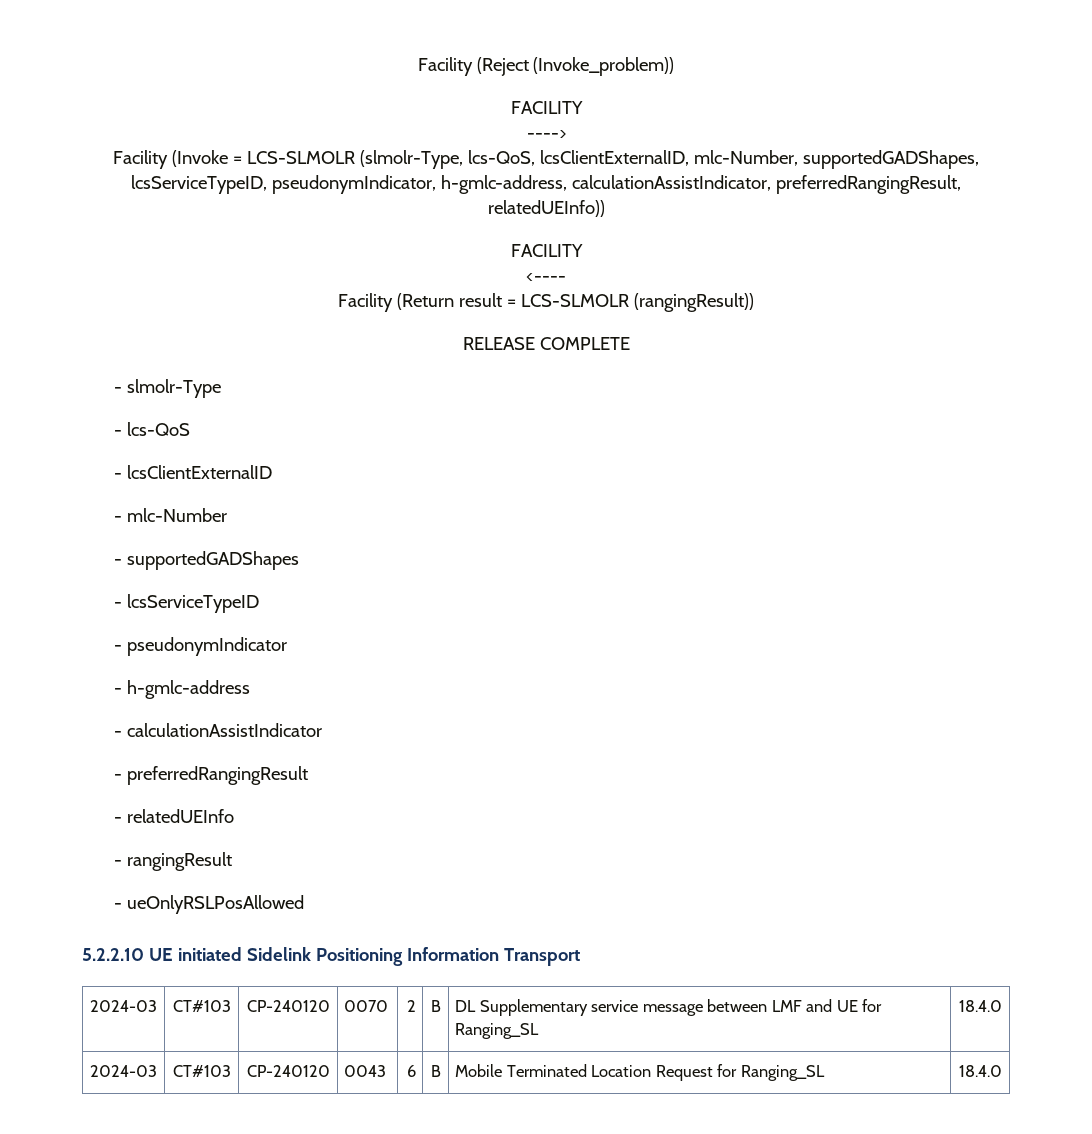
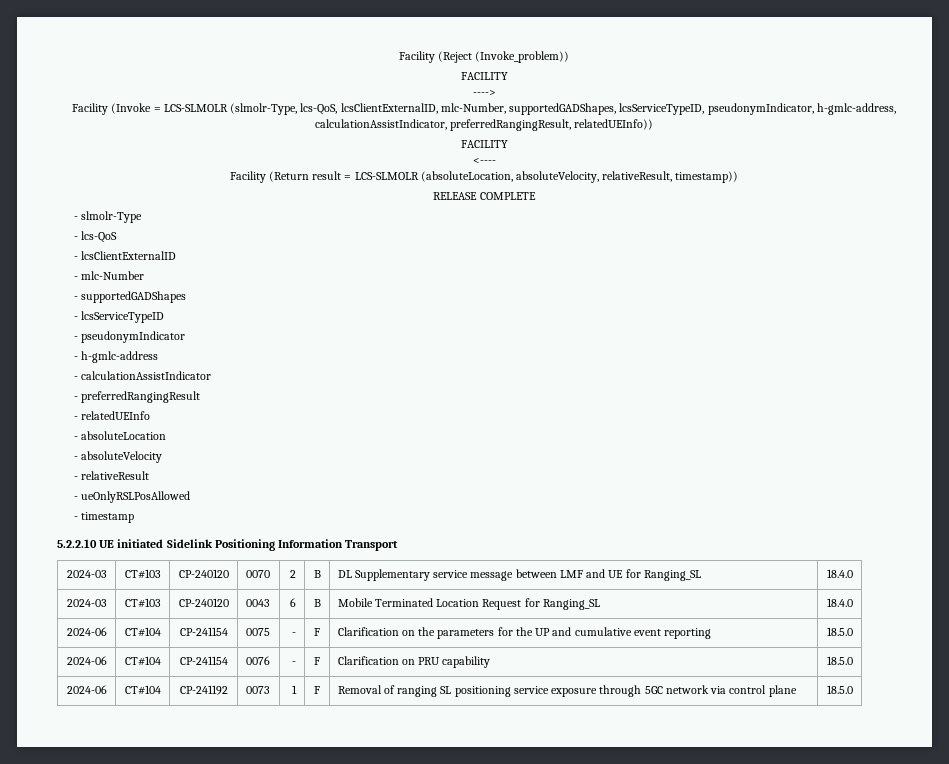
- Facility (Return result = LCS-SLMOLR (rangingResult))
+ Facility (Return result = LCS-SLMOLR (absoluteLocation, absoluteVelocity, relativeResult, timestamp))
- - rangingResult
+ - absoluteLocation
+ - absoluteVelocity
+ - relativeResult
+ - timestamp
+ 2024-06 | CT#104 | CP-241154 | 0075 | - | F | Clarification on the parameters for the UP and cumulative event reporting | 18.5.0
+ 2024-06 | CT#104 | CP-241154 | 0076 | - | F | Clarification on PRU capability | 18.5.0
+ 2024-06 | CT#104 | CP-241192 | 0073 | 1 | F | Removal of ranging SL positioning service exposure through 5GC network via control plane | 18.5.0

